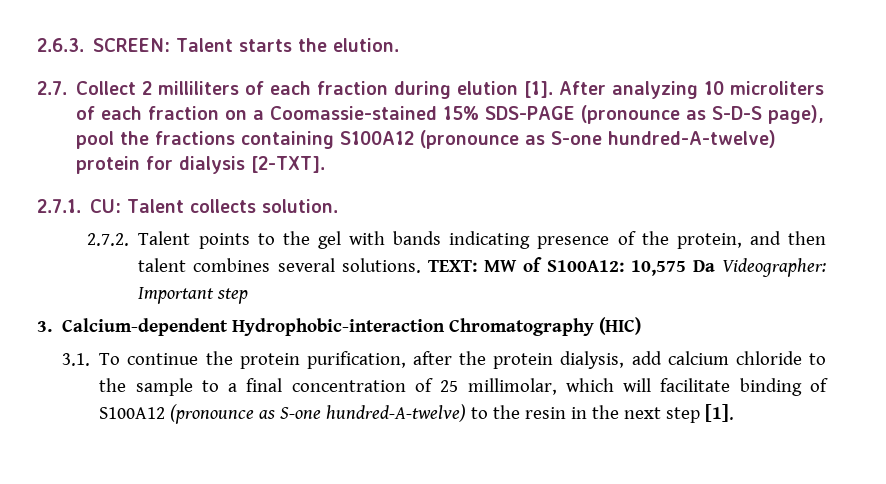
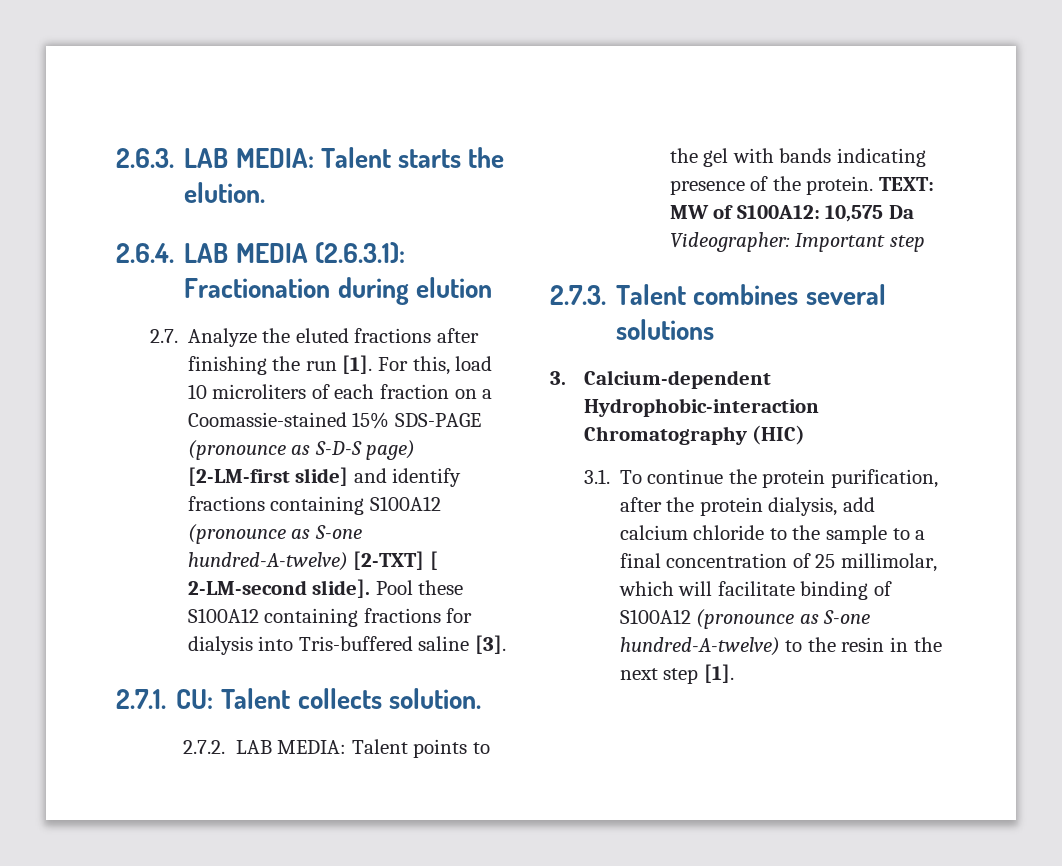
- 2.6.3. SCREEN: Talent starts the elution.
+ 2.6.3. LAB MEDIA: Talent starts the elution.
- 2.7. Collect 2 milliliters of each fraction during elution [1]. After analyzing 10 microliters of each fraction on a Coomassie-stained 15% SDS-PAGE (pronounce as S-D-S page), pool the fractions containing S100A12 (pronounce as S-one hundred-A-twelve) protein for dialysis [2-TXT].
+ 2.6.4. LAB MEDIA (2.6.3.1): Fractionation during elution
+ 2.7. Analyze the eluted fractions after finishing the run [1]. For this, load 10 microliters of each fraction on a Coomassie-stained 15% SDS-PAGE (pronounce as S-D-S page) [2-LM-first slide] and identify fractions containing S100A12 (pronounce as S-one hundred-A-twelve) [2-TXT] [ 2-LM-second slide]. Pool these S100A12 containing fractions for dialysis into Tris-buffered saline [3].
- 2.7.2. Talent points to the gel with bands indicating presence of the protein, and then talent combines several solutions.
+ 2.7.2. LAB MEDIA: Talent points to the gel with bands indicating presence of the protein.
+ 2.7.3. Talent combines several solutions

